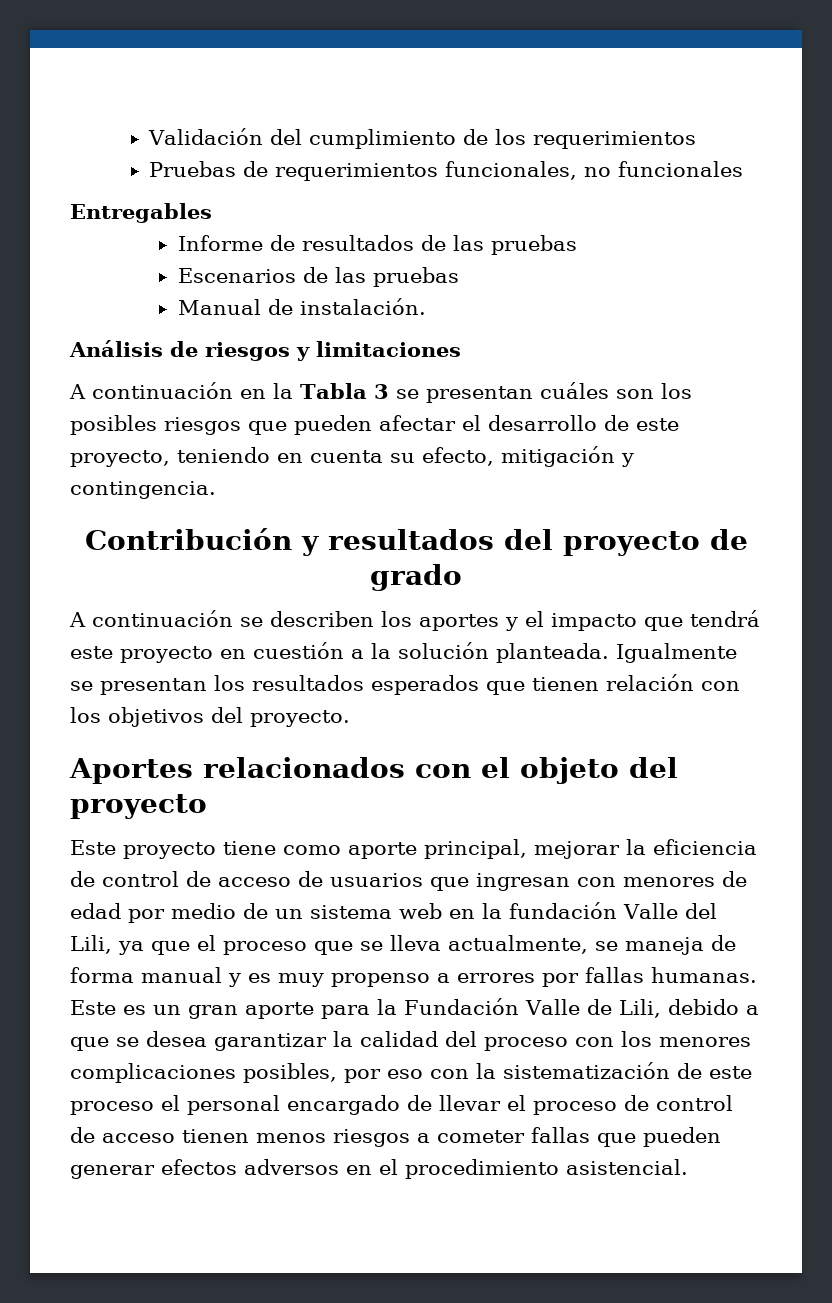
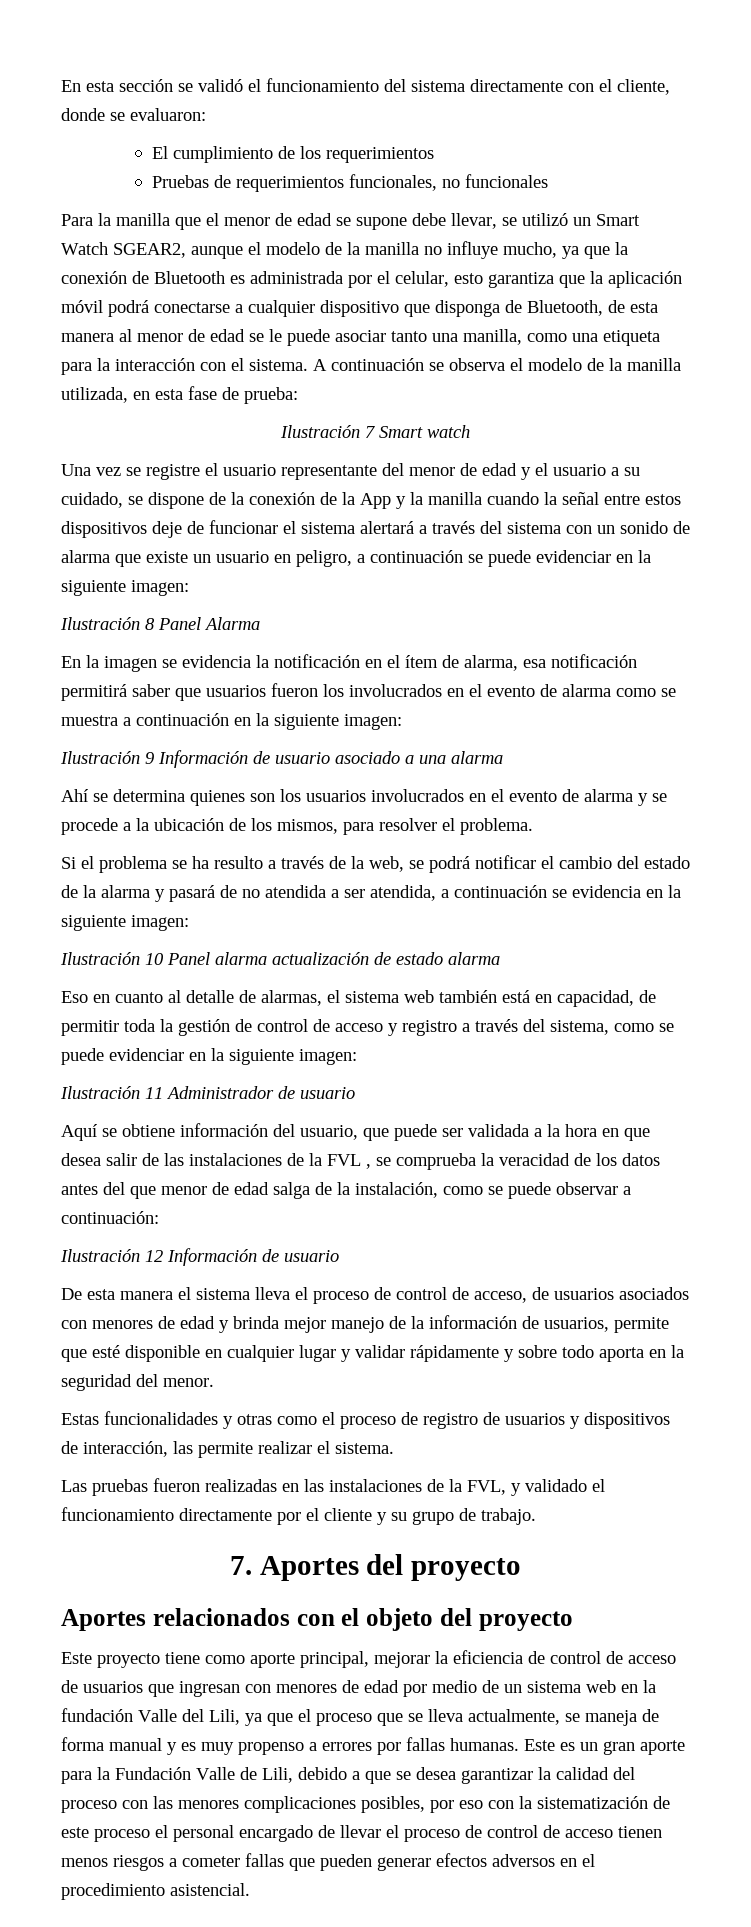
- Validación del cumplimiento de los requerimientos
+ En esta sección se validó el funcionamiento del sistema directamente con el cliente, donde se evaluaron:
+ El cumplimiento de los requerimientos
- Entregables
- Informe de resultados de las pruebas
- Escenarios de las pruebas
- Manual de instalación.
- Análisis de riesgos y limitaciones
- A continuación en la Tabla 3 se presentan cuáles son los posibles riesgos que pueden afectar el desarrollo de este proyecto, teniendo en cuenta su efecto, mitigación y contingencia.
- Contribución y resultados del proyecto de grado
- A continuación se describen los aportes y el impacto que tendrá este proyecto en cuestión a la solución planteada. Igualmente se presentan los resultados esperados que tienen relación con los objetivos del proyecto.
+ Para la manilla que el menor de edad se supone debe llevar, se utilizó un Smart Watch SGEAR2, aunque el modelo de la manilla no influye mucho, ya que la conexión de Bluetooth es administrada por el celular, esto garantiza que la aplicación móvil podrá conectarse a cualquier dispositivo que disponga de Bluetooth, de esta manera al menor de edad se le puede asociar tanto una manilla, como una etiqueta para la interacción con el sistema. A continuación se observa el modelo de la manilla utilizada, en esta fase de prueba:
+ Ilustración 7 Smart watch
+ Una vez se registre el usuario representante del menor de edad y el usuario a su cuidado, se dispone de la conexión de la App y la manilla cuando la señal entre estos dispositivos deje de funcionar el sistema alertará a través del sistema con un sonido de alarma que existe un usuario en peligro, a continuación se puede evidenciar en la siguiente imagen:
+ Ilustración 8 Panel Alarma
+ En la imagen se evidencia la notificación en el ítem de alarma, esa notificación permitirá saber que usuarios fueron los involucrados en el evento de alarma como se muestra a continuación en la siguiente imagen:
+ Ilustración 9 Información de usuario asociado a una alarma
+ Ahí se determina quienes son los usuarios involucrados en el evento de alarma y se procede a la ubicación de los mismos, para resolver el problema.
+ Si el problema se ha resulto a través de la web, se podrá notificar el cambio del estado de la alarma y pasará de no atendida a ser atendida, a continuación se evidencia en la siguiente imagen:
+ Ilustración 10 Panel alarma actualización de estado alarma
+ Eso en cuanto al detalle de alarmas, el sistema web también está en capacidad, de permitir toda la gestión de control de acceso y registro a través del sistema, como se puede evidenciar en la siguiente imagen:
+ Ilustración 11 Administrador de usuario
+ Aquí se obtiene información del usuario, que puede ser validada a la hora en que desea salir de las instalaciones de la FVL , se comprueba la veracidad de los datos antes del que menor de edad salga de la instalación, como se puede observar a continuación:
+ Ilustración 12 Información de usuario
+ De esta manera el sistema lleva el proceso de control de acceso, de usuarios asociados con menores de edad y brinda mejor manejo de la información de usuarios, permite que esté disponible en cualquier lugar y validar rápidamente y sobre todo aporta en la seguridad del menor.
+ Estas funcionalidades y otras como el proceso de registro de usuarios y dispositivos de interacción, las permite realizar el sistema.
+ Las pruebas fueron realizadas en las instalaciones de la FVL, y validado el funcionamiento directamente por el cliente y su grupo de trabajo.
+ 7. Aportes del proyecto
- Este es un gran aporte para la Fundación Valle de Lili, debido a que se desea garantizar la calidad del proceso con los menores complicaciones posibles, por eso con la sistematización de este proceso el personal encargado de llevar el proceso de control de acceso tienen menos riesgos a cometer fallas que pueden generar efectos adversos en el procedimiento asistencial.
+ Este es un gran aporte para la Fundación Valle de Lili, debido a que se desea garantizar la calidad del proceso con las menores complicaciones posibles, por eso con la sistematización de este proceso el personal encargado de llevar el proceso de control de acceso tienen menos riesgos a cometer fallas que pueden generar efectos adversos en el procedimiento asistencial.

